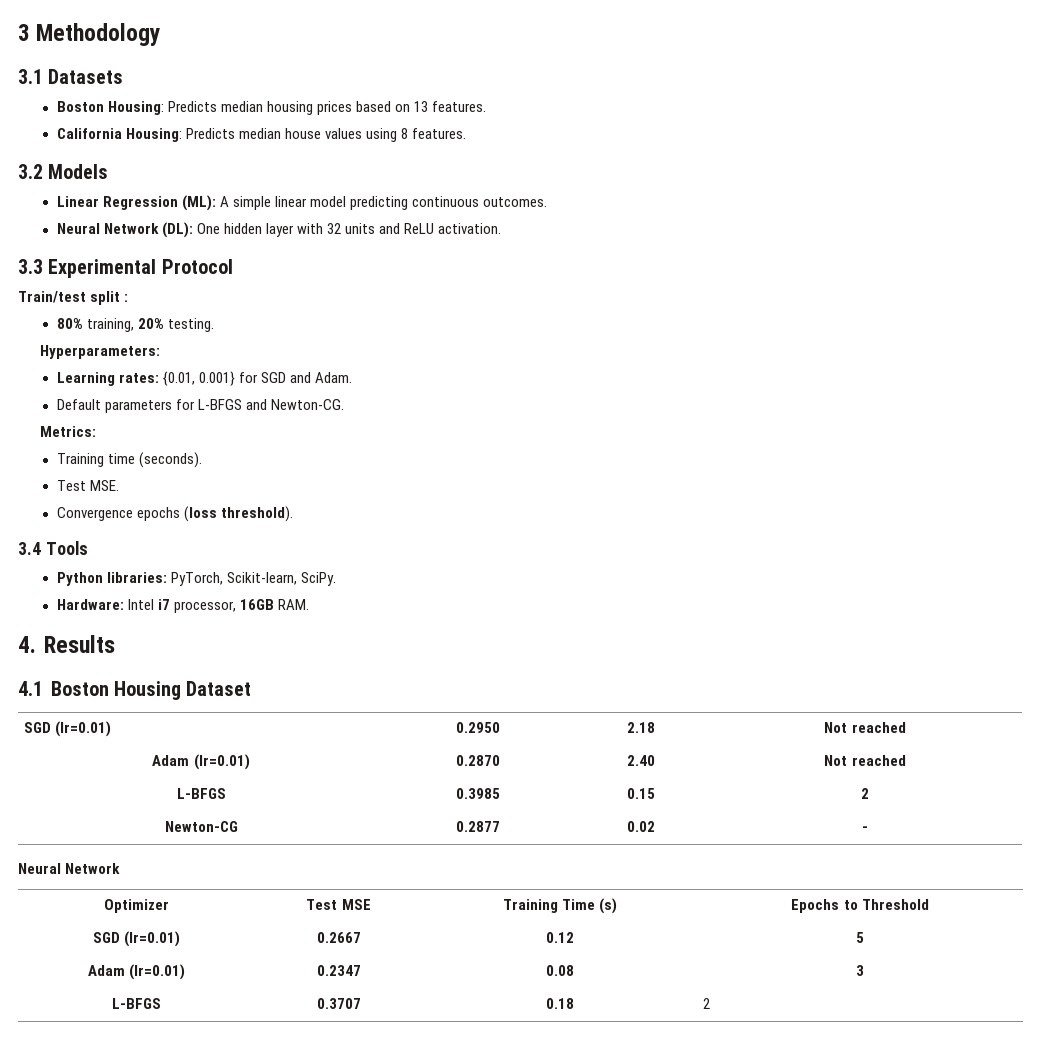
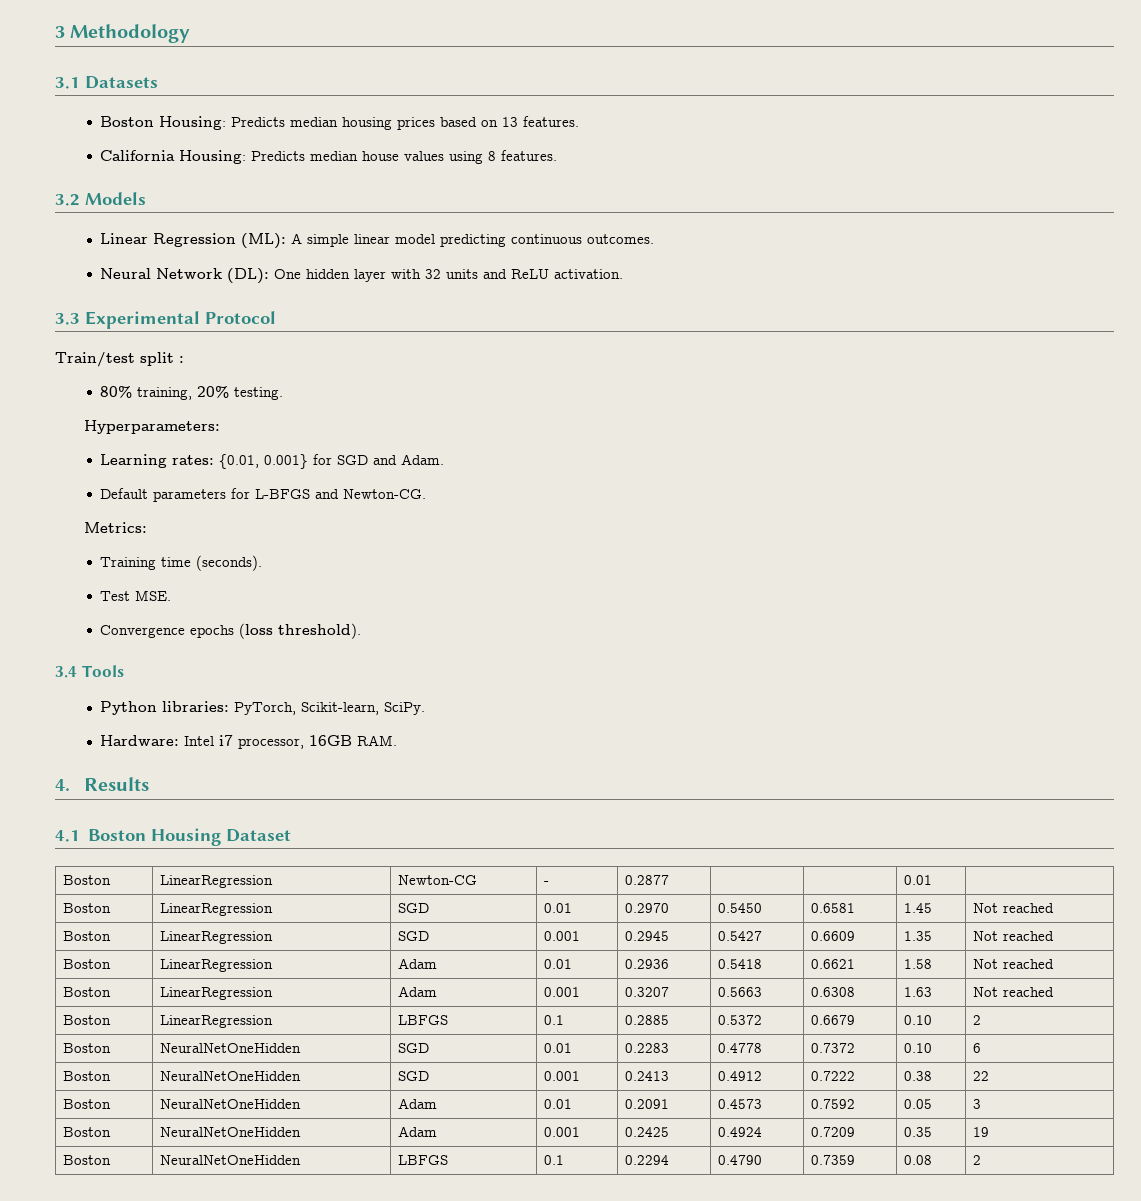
- SGD (lr=0.01) | 0.2950 | 2.18 | Not reached
- Adam (lr=0.01) | 0.2870 | 2.40 | Not reached
- L-BFGS | 0.3985 | 0.15 | 2
- Newton-CG | 0.2877 | 0.02 | -
- Neural Network
- Optimizer | Test MSE | Training Time (s) | Epochs to Threshold
- SGD (lr=0.01) | 0.2667 | 0.12 | 5
- Adam (lr=0.01) | 0.2347 | 0.08 | 3
- L-BFGS | 0.3707 | 0.18 | 2
+ Boston | LinearRegression | Newton-CG | - | 0.2877 | | | 0.01 |
+ Boston | LinearRegression | SGD | 0.01 | 0.2970 | 0.5450 | 0.6581 | 1.45 | Not reached
+ Boston | LinearRegression | SGD | 0.001 | 0.2945 | 0.5427 | 0.6609 | 1.35 | Not reached
+ Boston | LinearRegression | Adam | 0.01 | 0.2936 | 0.5418 | 0.6621 | 1.58 | Not reached
+ Boston | LinearRegression | Adam | 0.001 | 0.3207 | 0.5663 | 0.6308 | 1.63 | Not reached
+ Boston | LinearRegression | LBFGS | 0.1 | 0.2885 | 0.5372 | 0.6679 | 0.10 | 2
+ Boston | NeuralNetOneHidden | SGD | 0.01 | 0.2283 | 0.4778 | 0.7372 | 0.10 | 6
+ Boston | NeuralNetOneHidden | SGD | 0.001 | 0.2413 | 0.4912 | 0.7222 | 0.38 | 22
+ Boston | NeuralNetOneHidden | Adam | 0.01 | 0.2091 | 0.4573 | 0.7592 | 0.05 | 3
+ Boston | NeuralNetOneHidden | Adam | 0.001 | 0.2425 | 0.4924 | 0.7209 | 0.35 | 19
+ Boston | NeuralNetOneHidden | LBFGS | 0.1 | 0.2294 | 0.4790 | 0.7359 | 0.08 | 2

